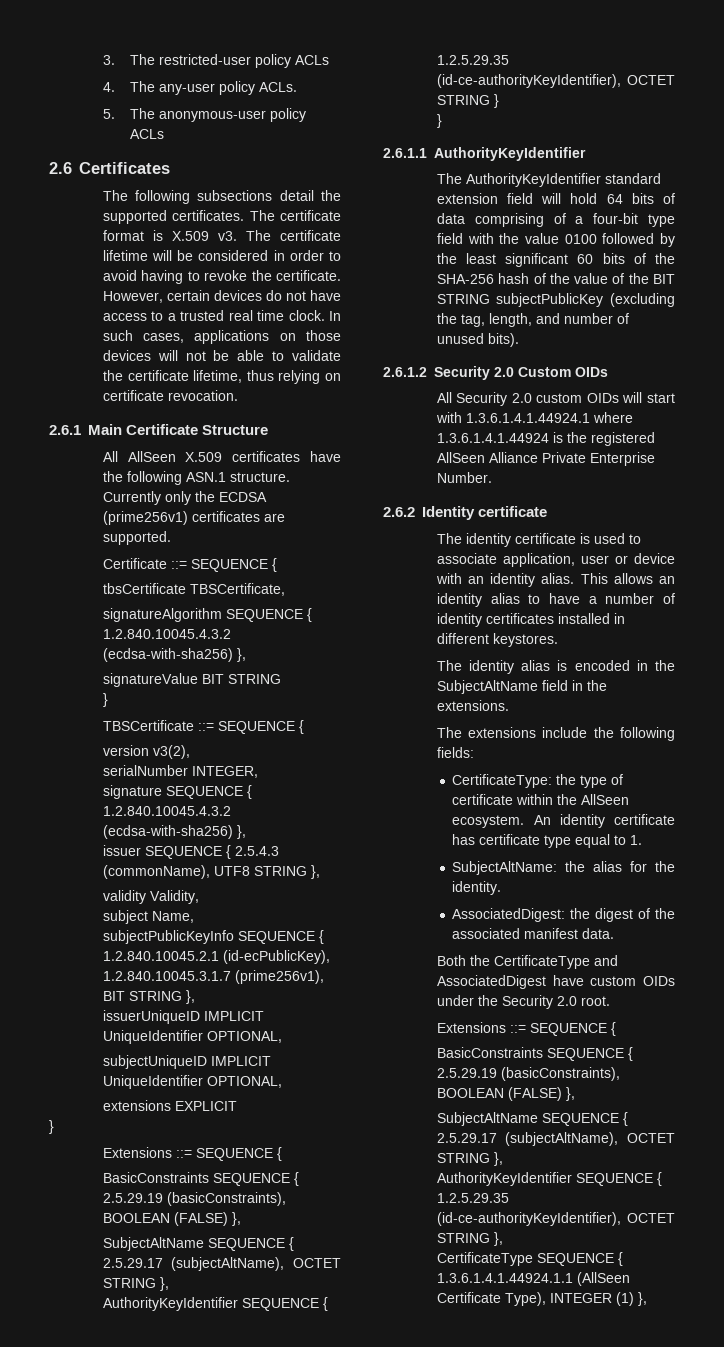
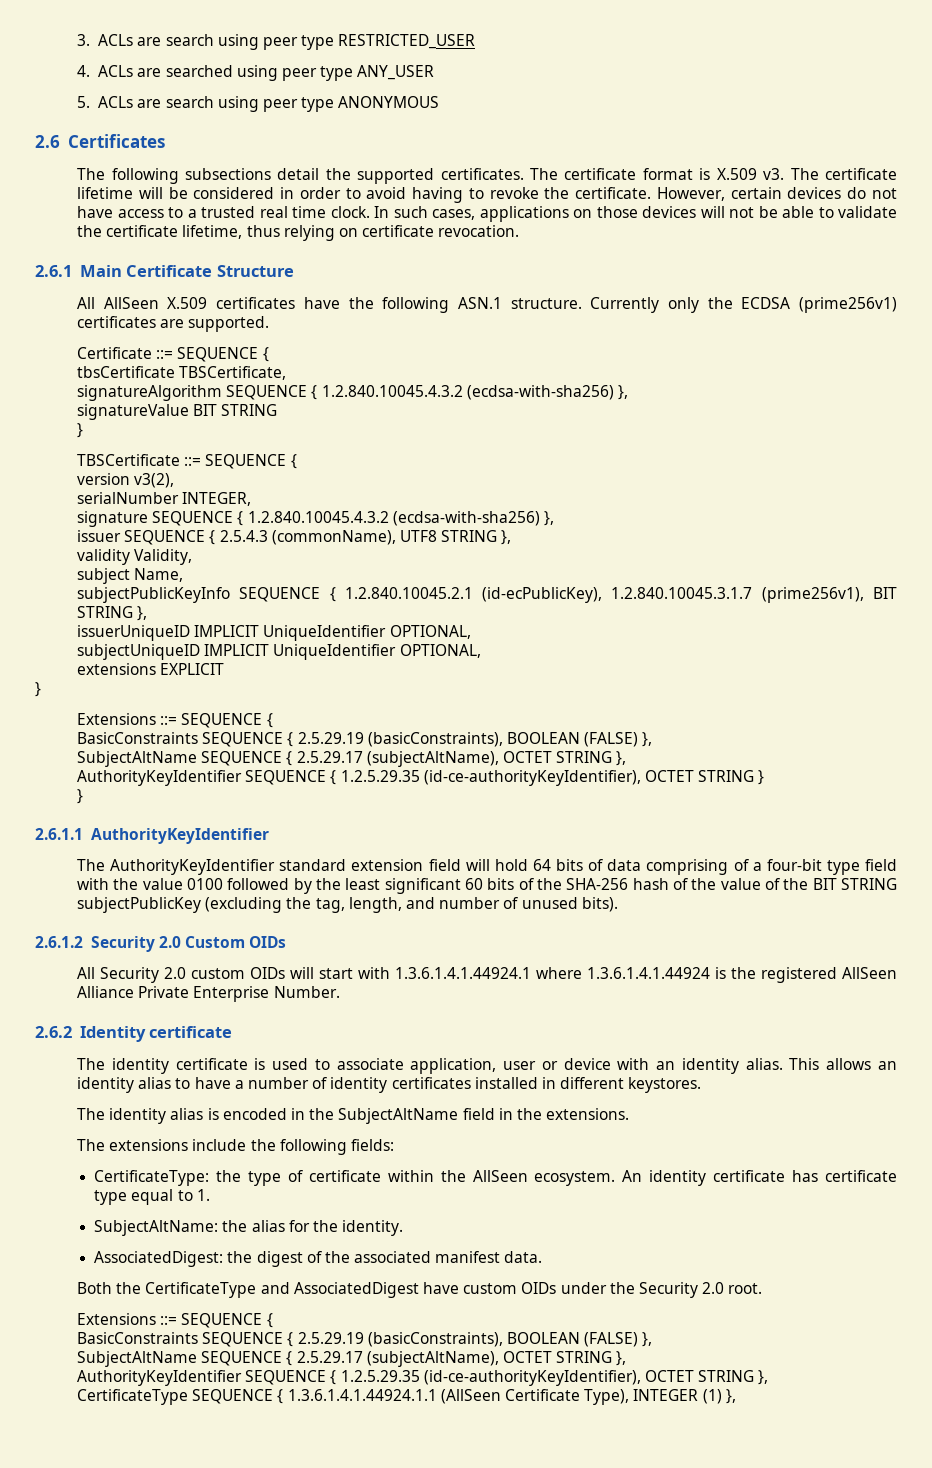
- 3. The restricted-user policy ACLs
- 4. The any-user policy ACLs.
- 5. The anonymous-user policy ACLs
+ 3. ACLs are search using peer type RESTRICTED_USER
+ 4. ACLs are searched using peer type ANY_USER
+ 5. ACLs are search using peer type ANONYMOUS

